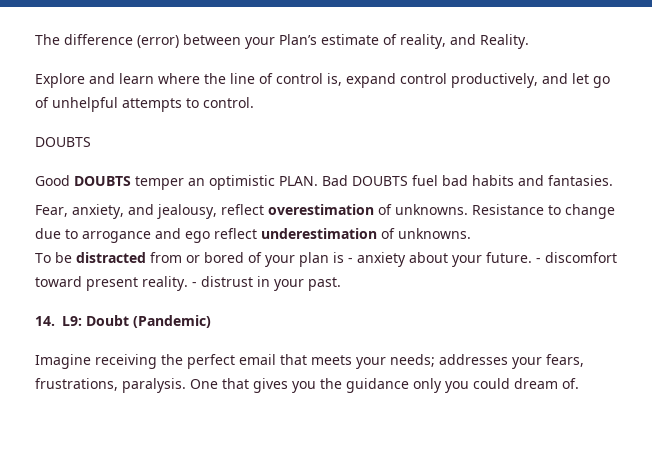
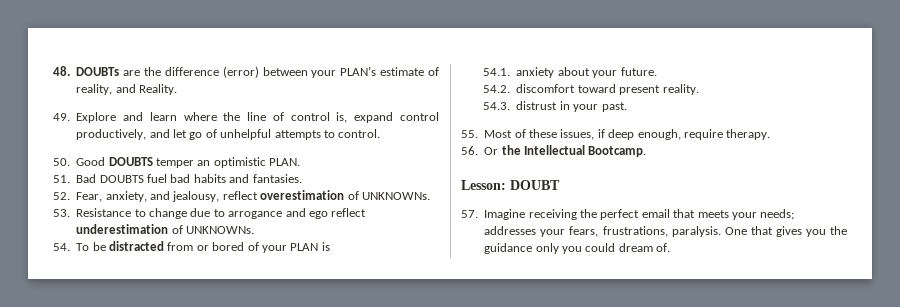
- The difference (error) between your Plan’s estimate of reality, and Reality.
+ 48. DOUBTs are the difference (error) between your PLAN’s estimate of reality, and Reality.
- Explore and learn where the line of control is, expand control productively, and let go of unhelpful attempts to control.
- DOUBTS
- Good DOUBTS temper an optimistic PLAN. Bad DOUBTS fuel bad habits and fantasies.
+ 49. Explore and learn where the line of control is, expand control productively, and let go of unhelpful attempts to control.
+ 50. Good DOUBTS temper an optimistic PLAN.
+ 51. Bad DOUBTS fuel bad habits and fantasies.
- Fear, anxiety, and jealousy, reflect overestimation of unknowns. Resistance to change due to arrogance and ego reflect underestimation of unknowns.
- To be distracted from or bored of your plan is - anxiety about your future. - discomfort toward present reality. - distrust in your past.
+ 52. Fear, anxiety, and jealousy, reflect overestimation of UNKNOWNs.
+ 53. Resistance to change due to arrogance and ego reflect underestimation of UNKNOWNs.
+ 54. To be distracted from or bored of your PLAN is
+ 54.1. anxiety about your future.
+ 54.2. discomfort toward present reality.
+ 54.3. distrust in your past.
- 14. L9: Doubt (Pandemic)
- Imagine receiving the perfect email that meets your needs; addresses your fears, frustrations, paralysis.
+ 55. Most of these issues, if deep enough, require therapy.
+ 56. Or the Intellectual Bootcamp.
+ Lesson: DOUBT
+ 57. Imagine receiving the perfect email that meets your needs; addresses your fears, frustrations, paralysis.

